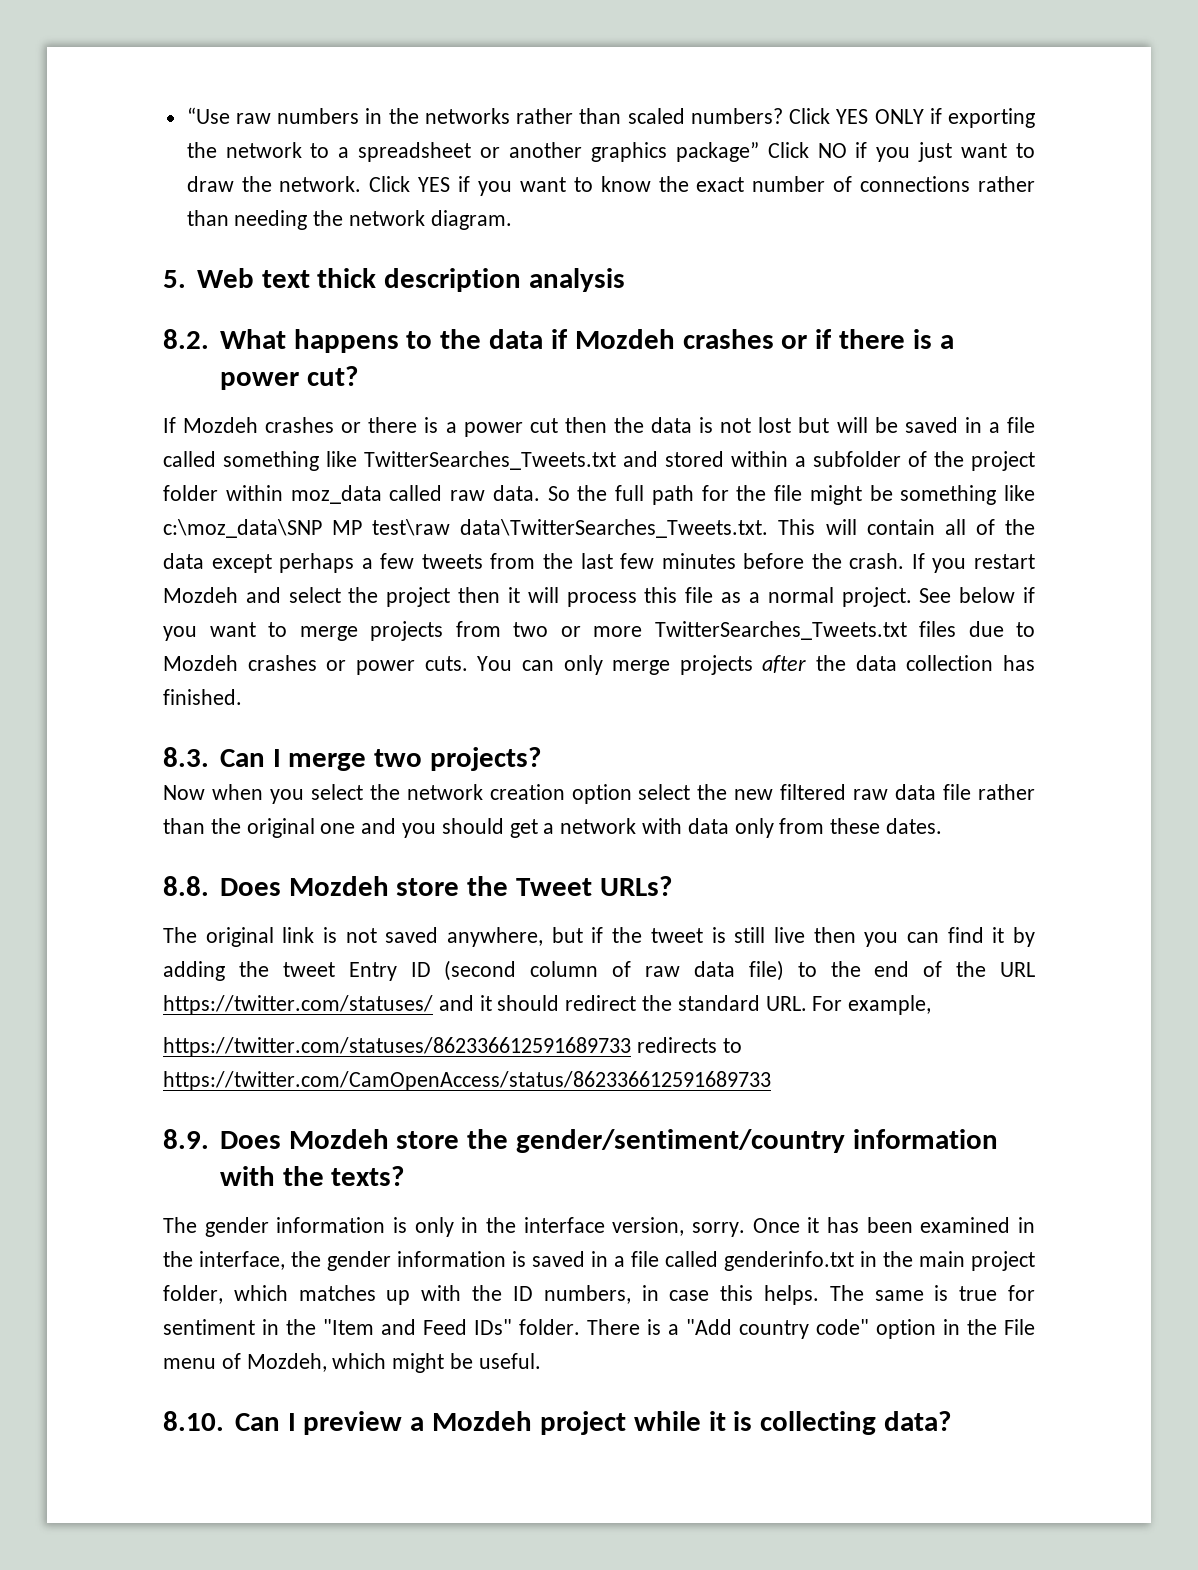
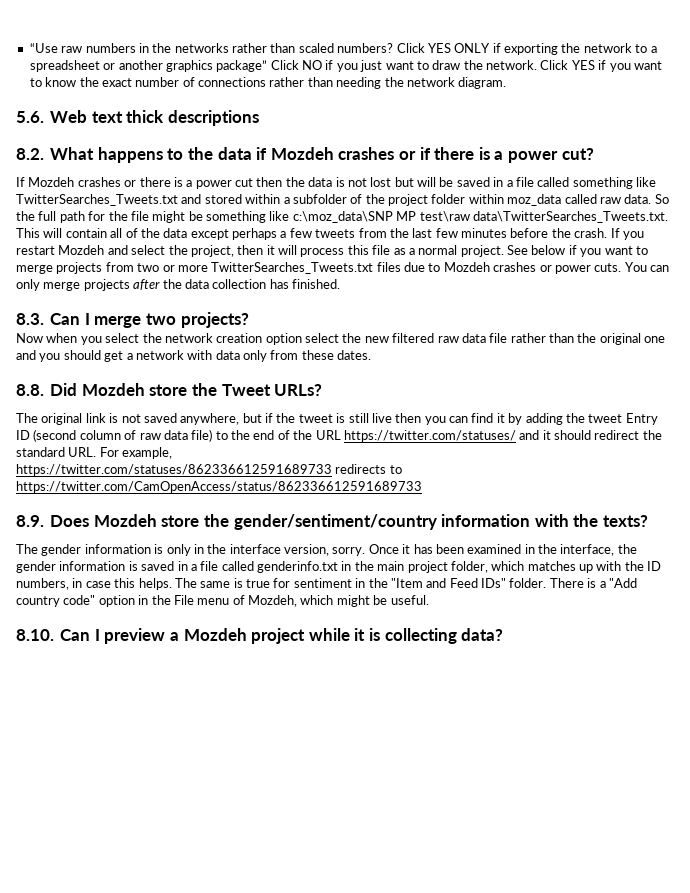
- 5. Web text thick description analysis
+ 5.6. Web text thick descriptions
- If you restart Mozdeh and select the project then it will process this file as a normal project.
+ If you restart Mozdeh and select the project, then it will process this file as a normal project.
- 8.8. Does Mozdeh store the Tweet URLs?
+ 8.8. Did Mozdeh store the Tweet URLs?

